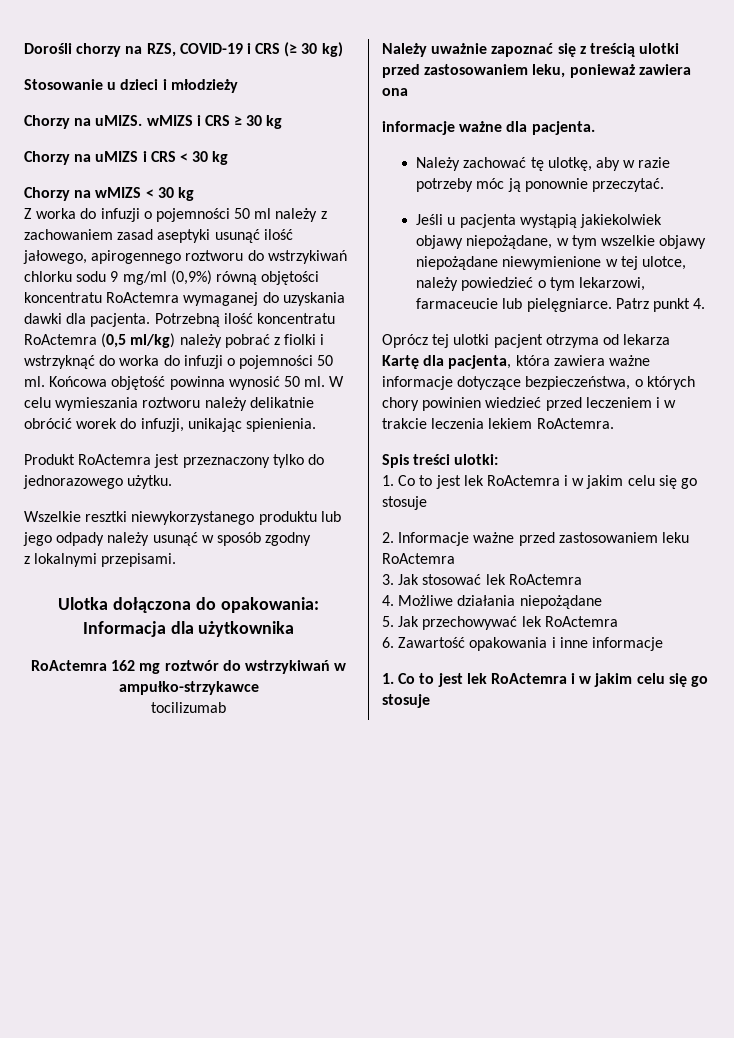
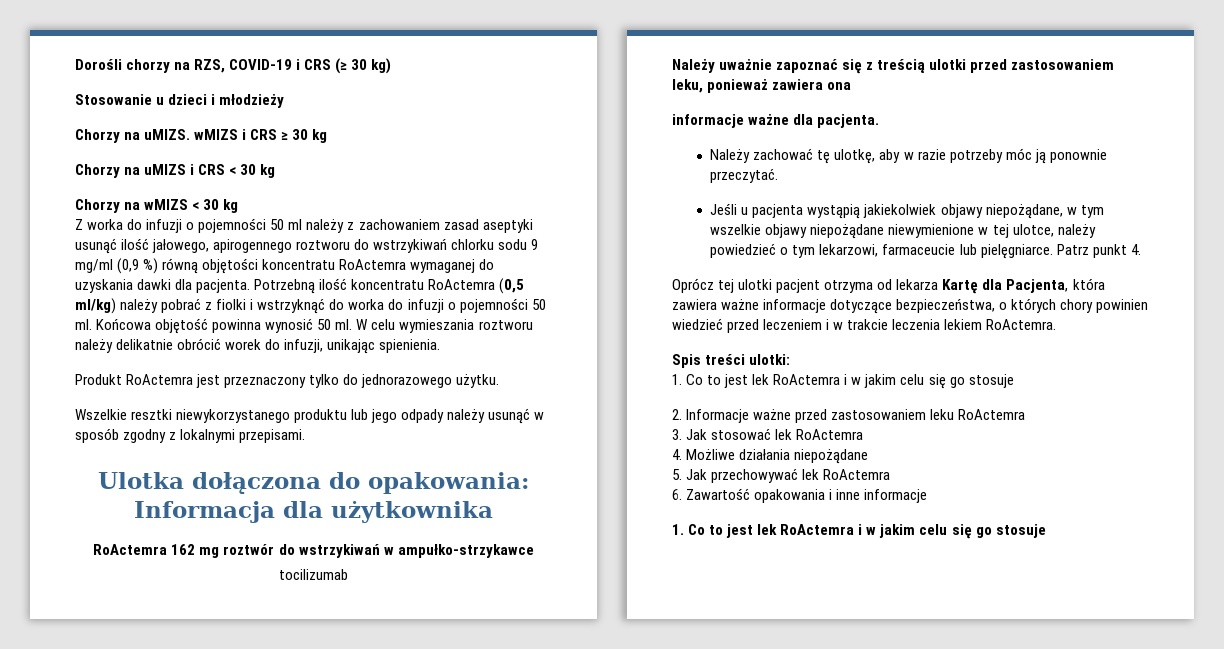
- Z worka do infuzji o pojemności 50 ml należy z zachowaniem zasad aseptyki usunąć ilość jałowego, apirogennego roztworu do wstrzykiwań chlorku sodu 9 mg/ml (0,9%) równą objętości koncentratu RoActemra wymaganej do uzyskania dawki dla pacjenta.
+ Z worka do infuzji o pojemności 50 ml należy z zachowaniem zasad aseptyki usunąć ilość jałowego, apirogennego roztworu do wstrzykiwań chlorku sodu 9 mg/ml (0,9 %) równą objętości koncentratu RoActemra wymaganej do uzyskania dawki dla pacjenta.
- Wszelkie resztki niewykorzystanego produktu lub jego odpady należy usunąć w sposób zgodny
- z lokalnymi przepisami.
+ Wszelkie resztki niewykorzystanego produktu lub jego odpady należy usunąć w sposób zgodny z lokalnymi przepisami.
- Oprócz tej ulotki pacjent otrzyma od lekarza Kartę dla pacjenta, która zawiera ważne informacje dotyczące bezpieczeństwa, o których chory powinien wiedzieć przed leczeniem i w trakcie leczenia lekiem RoActemra.
+ Oprócz tej ulotki pacjent otrzyma od lekarza Kartę dla Pacjenta, która zawiera ważne informacje dotyczące bezpieczeństwa, o których chory powinien wiedzieć przed leczeniem i w trakcie leczenia lekiem RoActemra.

